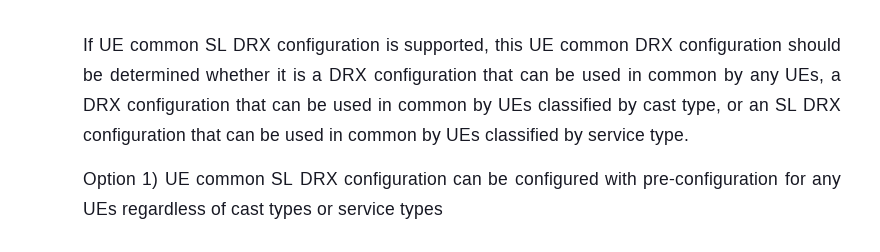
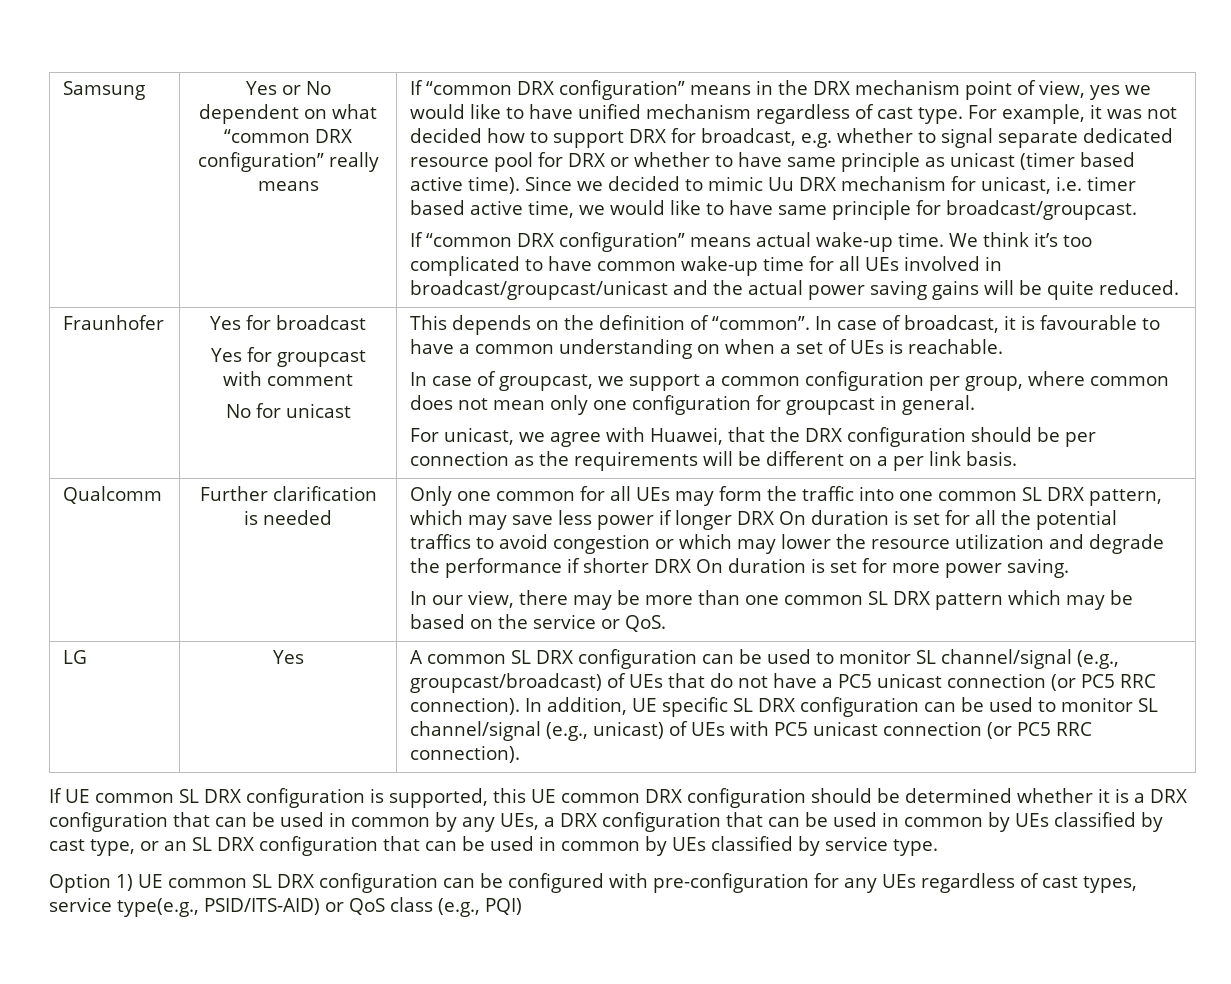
+ Samsung | Yes or No dependent on what “common DRX configuration” really means | If “common DRX configuration” means in the DRX mechanism point of view, yes we would like to have unified mechanism regardless of cast type. For example, it was not decided how to support DRX for broadcast, e.g. whether to signal separate dedicated resource pool for DRX or whether to have same principle as unicast (timer based active time). Since we decided to mimic Uu DRX mechanism for unicast, i.e. timer based active time, we would like to have same principle for broadcast/groupcast.
+ If “common DRX configuration” means actual wake-up time. We think it’s too complicated to have common wake-up time for all UEs involved in broadcast/groupcast/unicast and the actual power saving gains will be quite reduced.
+ Fraunhofer | Yes for broadcast
+ Yes for groupcast with comment
+ No for unicast | This depends on the definition of “common”. In case of broadcast, it is favourable to have a common understanding on when a set of UEs is reachable.
+ In case of groupcast, we support a common configuration per group, where common does not mean only one configuration for groupcast in general.
+ For unicast, we agree with Huawei, that the DRX configuration should be per connection as the requirements will be different on a per link basis.
+ Qualcomm | Further clarification is needed | Only one common for all UEs may form the traffic into one common SL DRX pattern, which may save less power if longer DRX On duration is set for all the potential traffics to avoid congestion or which may lower the resource utilization and degrade the performance if shorter DRX On duration is set for more power saving.
+ In our view, there may be more than one common SL DRX pattern which may be based on the service or QoS.
+ LG | Yes | A common SL DRX configuration can be used to monitor SL channel/signal (e.g., groupcast/broadcast) of UEs that do not have a PC5 unicast connection (or PC5 RRC connection). In addition, UE specific SL DRX configuration can be used to monitor SL channel/signal (e.g., unicast) of UEs with PC5 unicast connection (or PC5 RRC connection).
- Option 1) UE common SL DRX configuration can be configured with pre-configuration for any UEs regardless of cast types or service types
+ Option 1) UE common SL DRX configuration can be configured with pre-configuration for any UEs regardless of cast types, service type(e.g., PSID/ITS-AID) or QoS class (e.g., PQI)

